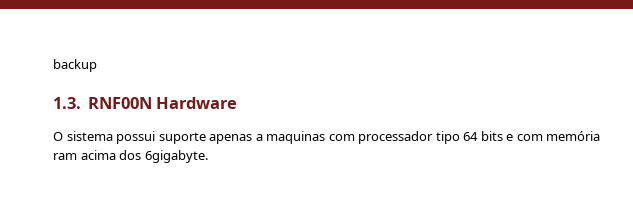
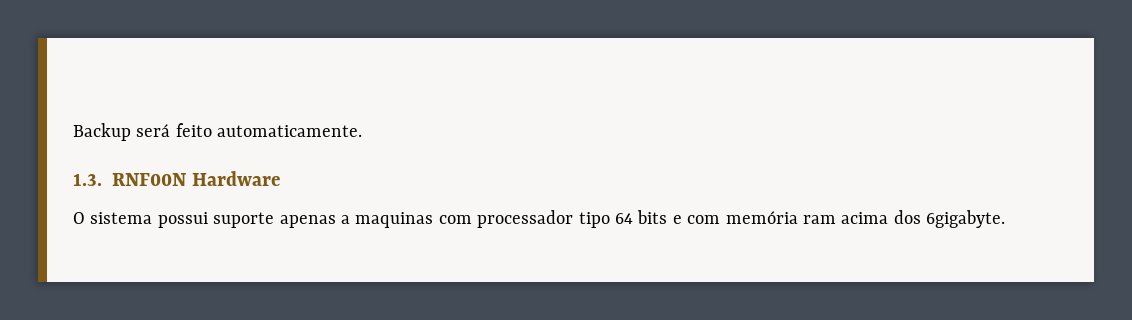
- backup
+ Backup será feito automaticamente.

